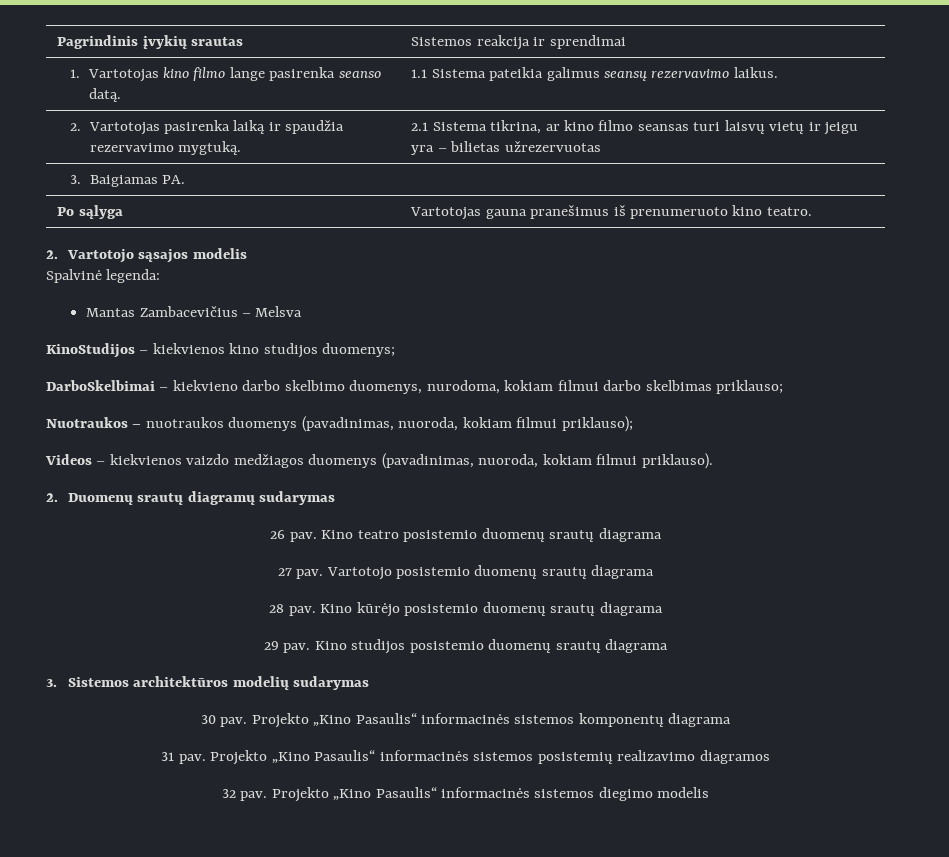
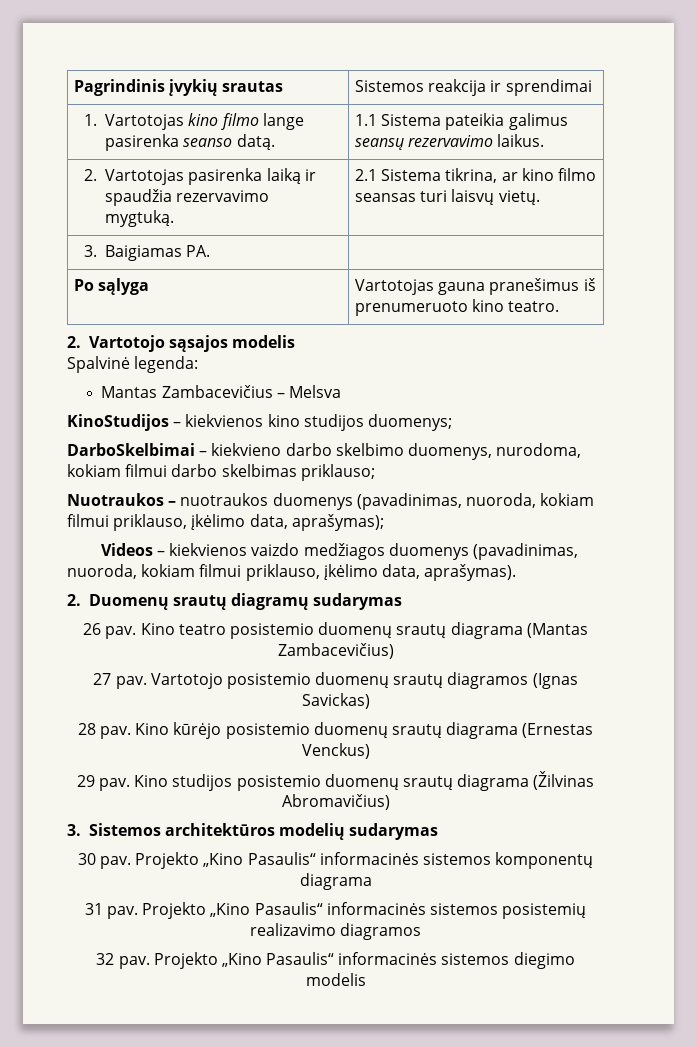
- 2. Vartotojas pasirenka laiką ir spaudžia rezervavimo mygtuką. | 2.1 Sistema tikrina, ar kino filmo seansas turi laisvų vietų ir jeigu yra – bilietas užrezervuotas
+ 2. Vartotojas pasirenka laiką ir spaudžia rezervavimo mygtuką. | 2.1 Sistema tikrina, ar kino filmo seansas turi laisvų vietų.
- Nuotraukos – nuotraukos duomenys (pavadinimas, nuoroda, kokiam filmui priklauso);
+ Nuotraukos – nuotraukos duomenys (pavadinimas, nuoroda, kokiam filmui priklauso, įkėlimo data, aprašymas);
- Videos – kiekvienos vaizdo medžiagos duomenys (pavadinimas, nuoroda, kokiam filmui priklauso).
+ Videos – kiekvienos vaizdo medžiagos duomenys (pavadinimas, nuoroda, kokiam filmui priklauso, įkėlimo data, aprašymas).
- Kino teatro posistemio duomenų srautų diagrama
+ Kino teatro posistemio duomenų srautų diagrama (Mantas Zambacevičius)
- Vartotojo posistemio duomenų srautų diagrama
+ Vartotojo posistemio duomenų srautų diagramos (Ignas Savickas)
- Kino kūrėjo posistemio duomenų srautų diagrama
+ Kino kūrėjo posistemio duomenų srautų diagrama (Ernestas Venckus)
- Kino studijos posistemio duomenų srautų diagrama
+ Kino studijos posistemio duomenų srautų diagrama (Žilvinas Abromavičius)

